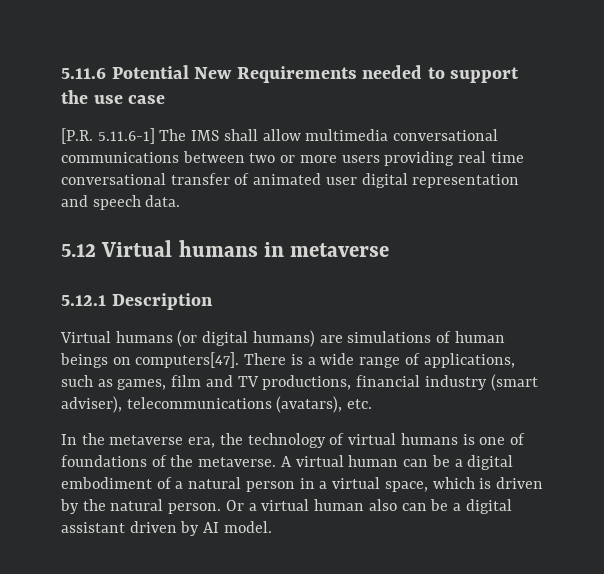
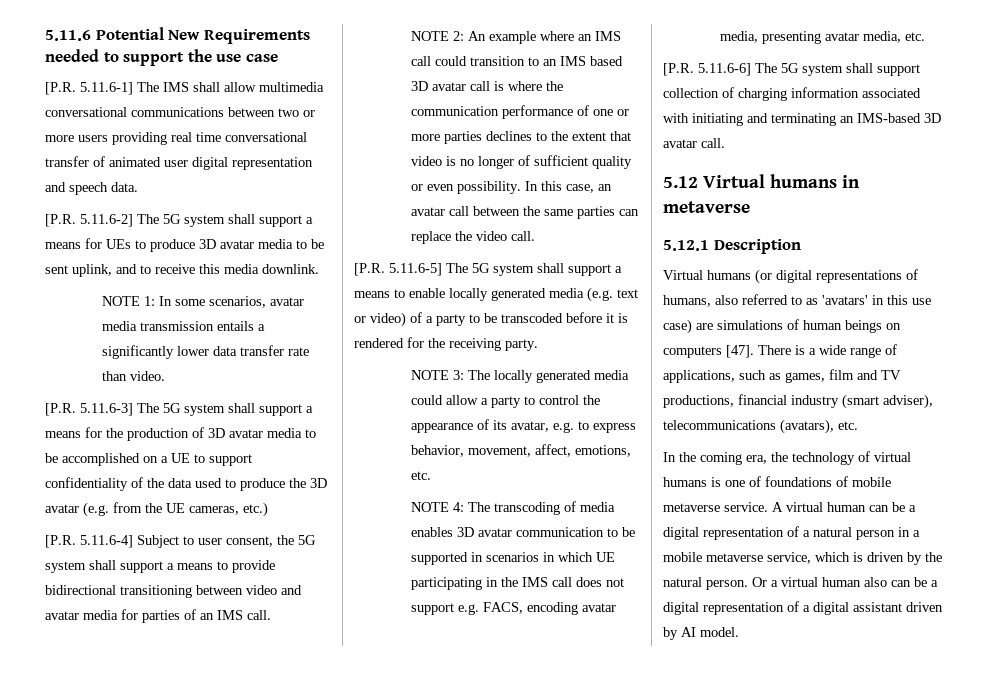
+ [P.R. 5.11.6-2] The 5G system shall support a means for UEs to produce 3D avatar media to be sent uplink, and to receive this media downlink.
+ NOTE 1: In some scenarios, avatar media transmission entails a significantly lower data transfer rate than video.
+ [P.R. 5.11.6-3] The 5G system shall support a means for the production of 3D avatar media to be accomplished on a UE to support confidentiality of the data used to produce the 3D avatar (e.g. from the UE cameras, etc.)
+ [P.R. 5.11.6-4] Subject to user consent, the 5G system shall support a means to provide bidirectional transitioning between video and avatar media for parties of an IMS call.
+ NOTE 2: An example where an IMS call could transition to an IMS based 3D avatar call is where the communication performance of one or more parties declines to the extent that video is no longer of sufficient quality or even possibility. In this case, an avatar call between the same parties can replace the video call.
+ [P.R. 5.11.6-5] The 5G system shall support a means to enable locally generated media (e.g. text or video) of a party to be transcoded before it is rendered for the receiving party.
+ NOTE 3: The locally generated media could allow a party to control the appearance of its avatar, e.g. to express behavior, movement, affect, emotions, etc.
+ NOTE 4: The transcoding of media enables 3D avatar communication to be supported in scenarios in which UE participating in the IMS call does not support e.g. FACS, encoding avatar media, presenting avatar media, etc.
+ [P.R. 5.11.6-6] The 5G system shall support collection of charging information associated with initiating and terminating an IMS-based 3D avatar call.
- Virtual humans (or digital humans) are simulations of human beings on computers[47].
+ Virtual humans (or digital representations of humans, also referred to as 'avatars' in this use case) are simulations of human beings on computers [47].
- In the metaverse era, the technology of virtual humans is one of foundations of the metaverse.
+ In the coming era, the technology of virtual humans is one of foundations of mobile metaverse service.
- A virtual human can be a digital embodiment of a natural person in a virtual space, which is driven by the natural person.
+ A virtual human can be a digital representation of a natural person in a mobile metaverse service, which is driven by the natural person.
- Or a virtual human also can be a digital assistant driven by AI model.
+ Or a virtual human also can be a digital representation of a digital assistant driven by AI model.

